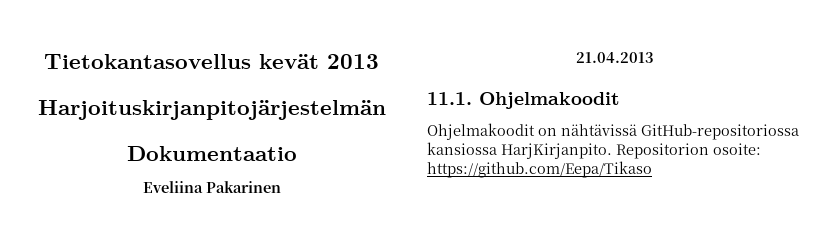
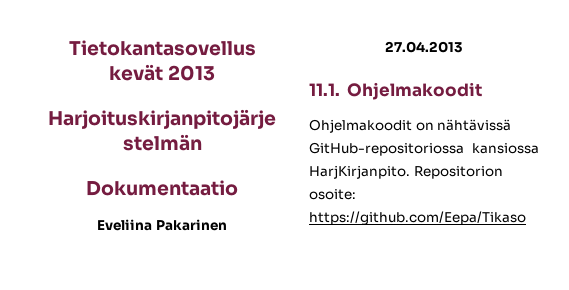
- 21.04.2013
+ 27.04.2013

